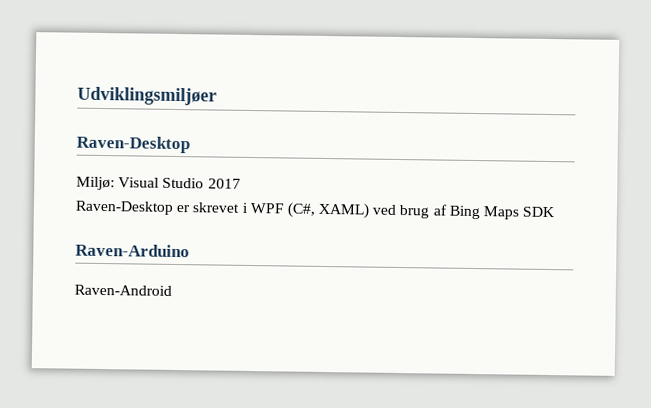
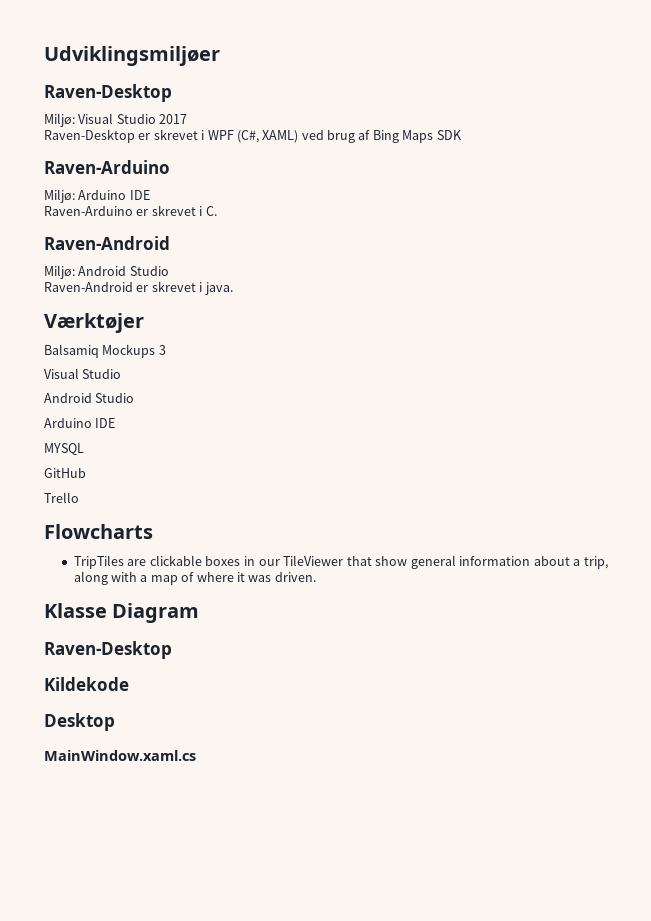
+ Miljø: Arduino IDE
+ Raven-Arduino er skrevet i C.
  Raven-Android
+ Miljø: Android Studio
+ Raven-Android er skrevet i java.
+ Værktøjer
+ Balsamiq Mockups 3
+ Visual Studio
+ Android Studio
+ Arduino IDE
+ MYSQL
+ GitHub
+ Trello
+ Flowcharts
+ TripTiles are clickable boxes in our TileViewer that show general information about a trip, along with a map of where it was driven.
+ Klasse Diagram
+ Raven-Desktop
+ Kildekode
+ Desktop
+ MainWindow.xaml.cs

